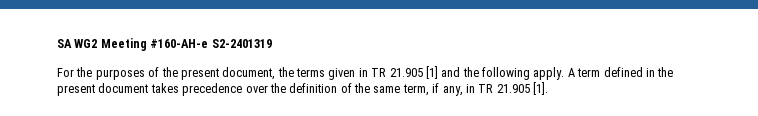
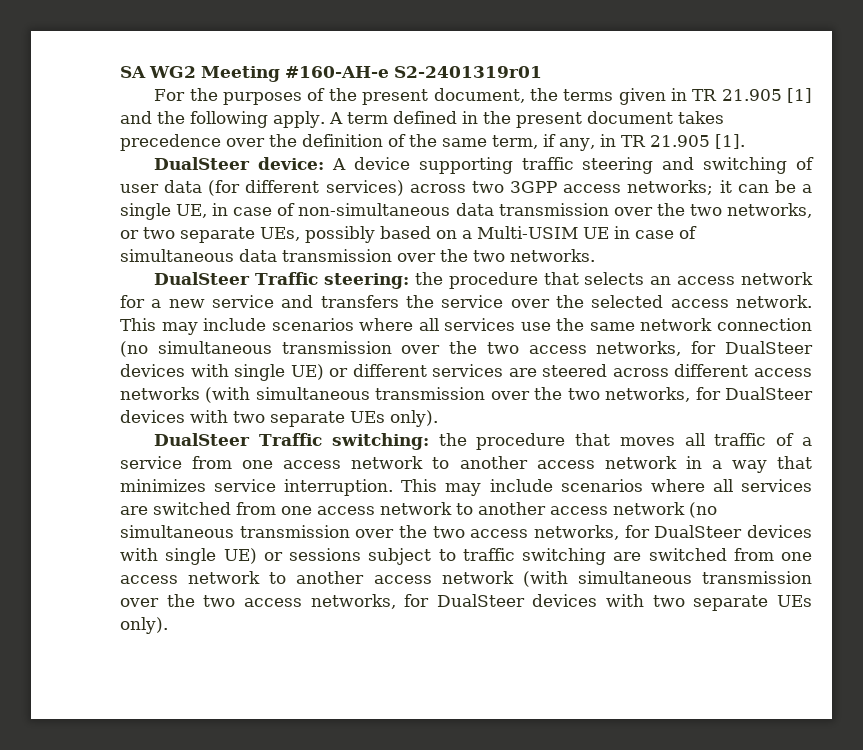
- SA WG2 Meeting #160-AH-e S2-2401319
+ SA WG2 Meeting #160-AH-e S2-2401319r01
+ DualSteer device: A device supporting traffic steering and switching of user data (for different services) across two 3GPP access networks; it can be a single UE, in case of non-simultaneous data transmission over the two networks, or two separate UEs, possibly based on a Multi-USIM UE in case of simultaneous data transmission over the two networks.
+ DualSteer Traffic steering: the procedure that selects an access network for a new service and transfers the service over the selected access network. This may include scenarios where all services use the same network connection (no simultaneous transmission over the two access networks, for DualSteer devices with single UE) or different services are steered across different access networks (with simultaneous transmission over the two networks, for DualSteer devices with two separate UEs only).
+ DualSteer Traffic switching: the procedure that moves all traffic of a service from one access network to another access network in a way that minimizes service interruption. This may include scenarios where all services are switched from one access network to another access network (no simultaneous transmission over the two access networks, for DualSteer devices with single UE) or sessions subject to traffic switching are switched from one access network to another access network (with simultaneous transmission over the two access networks, for DualSteer devices with two separate UEs only).

